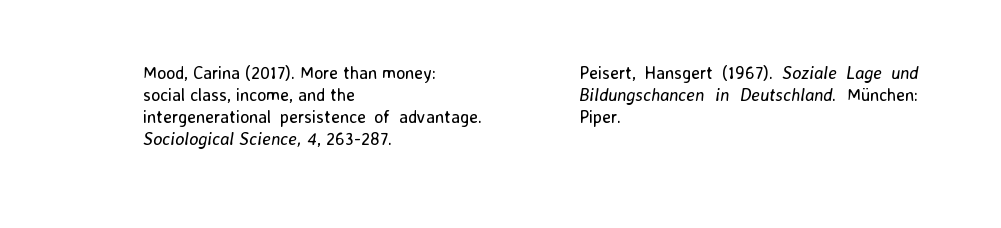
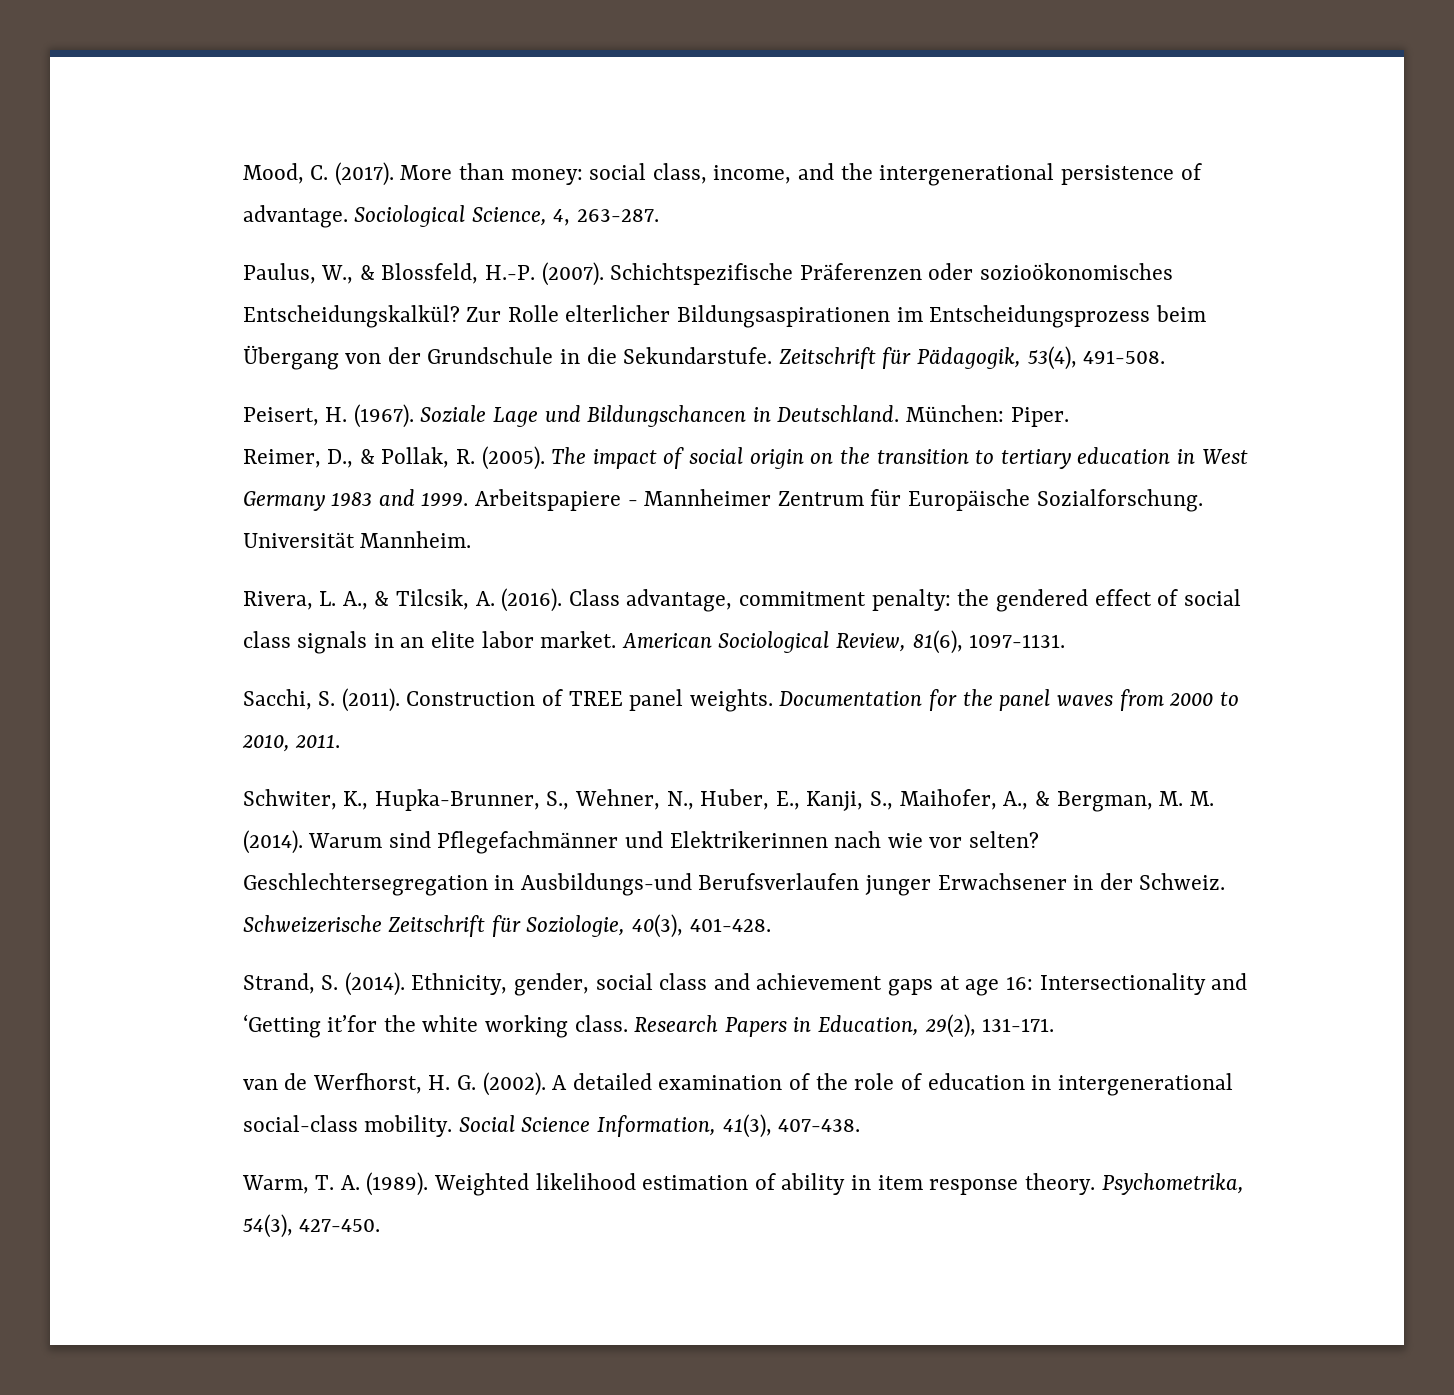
- Mood, Carina (2017).
+ Mood, C. (2017).
+ Paulus, W., & Blossfeld, H.-P. (2007). Schichtspezifische Präferenzen oder sozioökonomisches Entscheidungskalkül? Zur Rolle elterlicher Bildungsaspirationen im Entscheidungsprozess beim Übergang von der Grundschule in die Sekundarstufe. Zeitschrift für Pädagogik, 53(4), 491-508.
- Peisert, Hansgert (1967).
+ Peisert, H. (1967).
+ Reimer, D., & Pollak, R. (2005). The impact of social origin on the transition to tertiary education in West Germany 1983 and 1999. Arbeitspapiere - Mannheimer Zentrum für Europäische Sozialforschung. Universität Mannheim.
+ Rivera, L. A., & Tilcsik, A. (2016). Class advantage, commitment penalty: the gendered effect of social class signals in an elite labor market. American Sociological Review, 81(6), 1097-1131.
+ Sacchi, S. (2011). Construction of TREE panel weights. Documentation for the panel waves from 2000 to 2010, 2011.
+ Schwiter, K., Hupka-Brunner, S., Wehner, N., Huber, E., Kanji, S., Maihofer, A., & Bergman, M. M. (2014). Warum sind Pflegefachmänner und Elektrikerinnen nach wie vor selten? Geschlechtersegregation in Ausbildungs-und Berufsverlaufen junger Erwachsener in der Schweiz. Schweizerische Zeitschrift für Soziologie, 40(3), 401-428.
+ Strand, S. (2014). Ethnicity, gender, social class and achievement gaps at age 16: Intersectionality and ‘Getting it’for the white working class. Research Papers in Education, 29(2), 131-171.
+ van de Werfhorst, H. G. (2002). A detailed examination of the role of education in intergenerational social-class mobility. Social Science Information, 41(3), 407-438.
+ Warm, T. A. (1989). Weighted likelihood estimation of ability in item response theory. Psychometrika, 54(3), 427-450.

